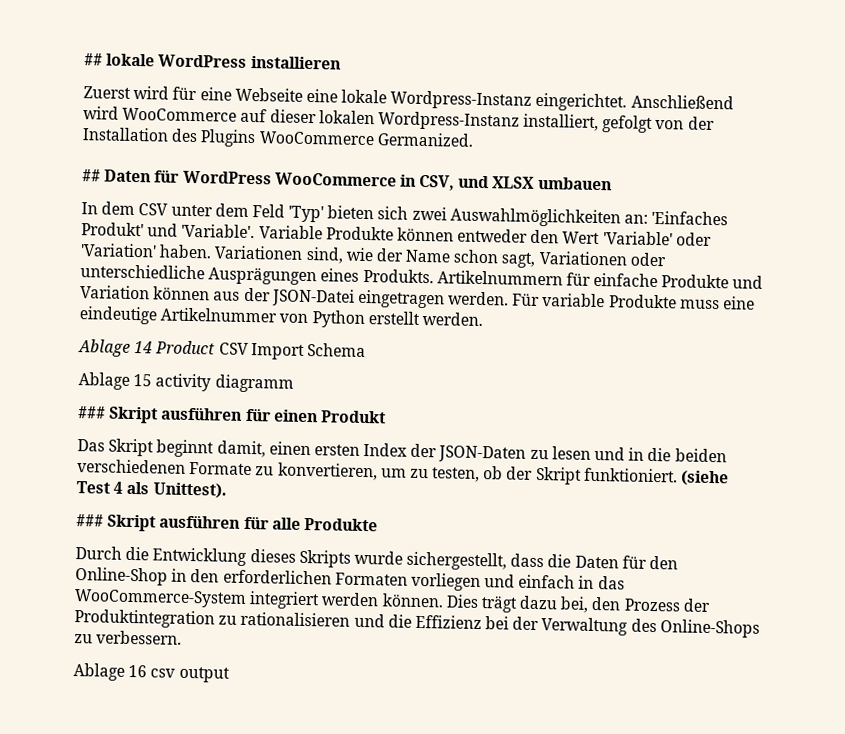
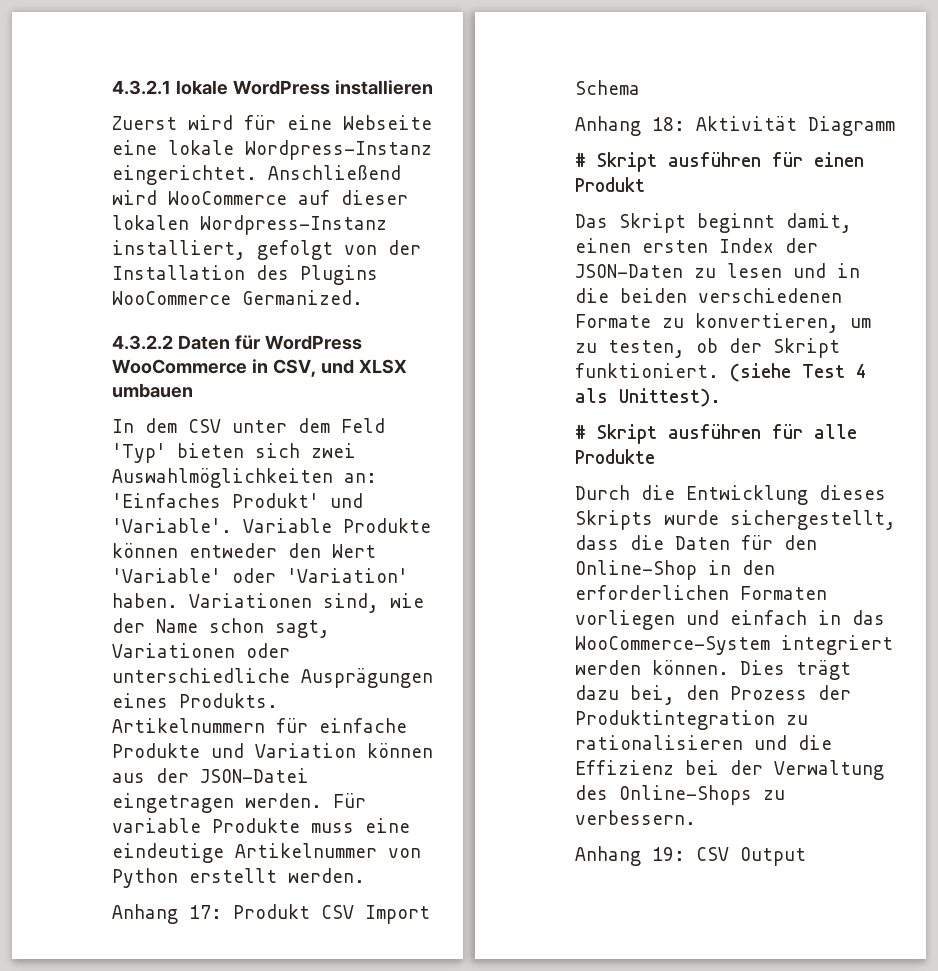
- ## lokale WordPress installieren
+ 4.3.2.1 lokale WordPress installieren
- ## Daten für WordPress WooCommerce in CSV, und XLSX umbauen
+ 4.3.2.2 Daten für WordPress WooCommerce in CSV, und XLSX umbauen
- Ablage 14 Product CSV Import Schema
+ Anhang 17: Produkt CSV Import Schema
- Ablage 15 activity diagramm
- ### Skript ausführen für einen Produkt
+ Anhang 18: Aktivität Diagramm
+ # Skript ausführen für einen Produkt
- ### Skript ausführen für alle Produkte
+ # Skript ausführen für alle Produkte
- Ablage 16 csv output
+ Anhang 19: CSV Output

